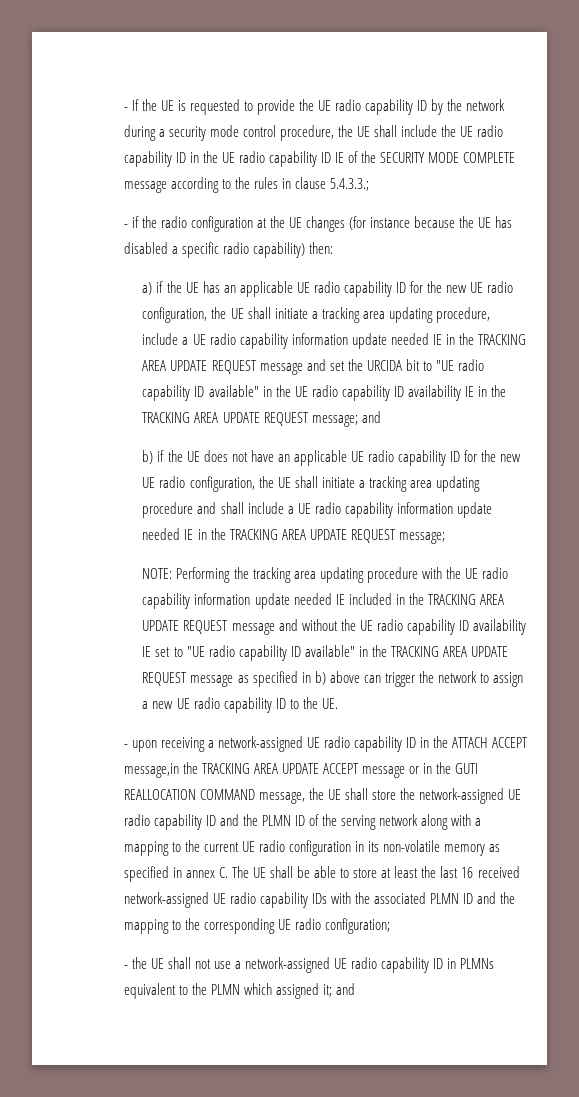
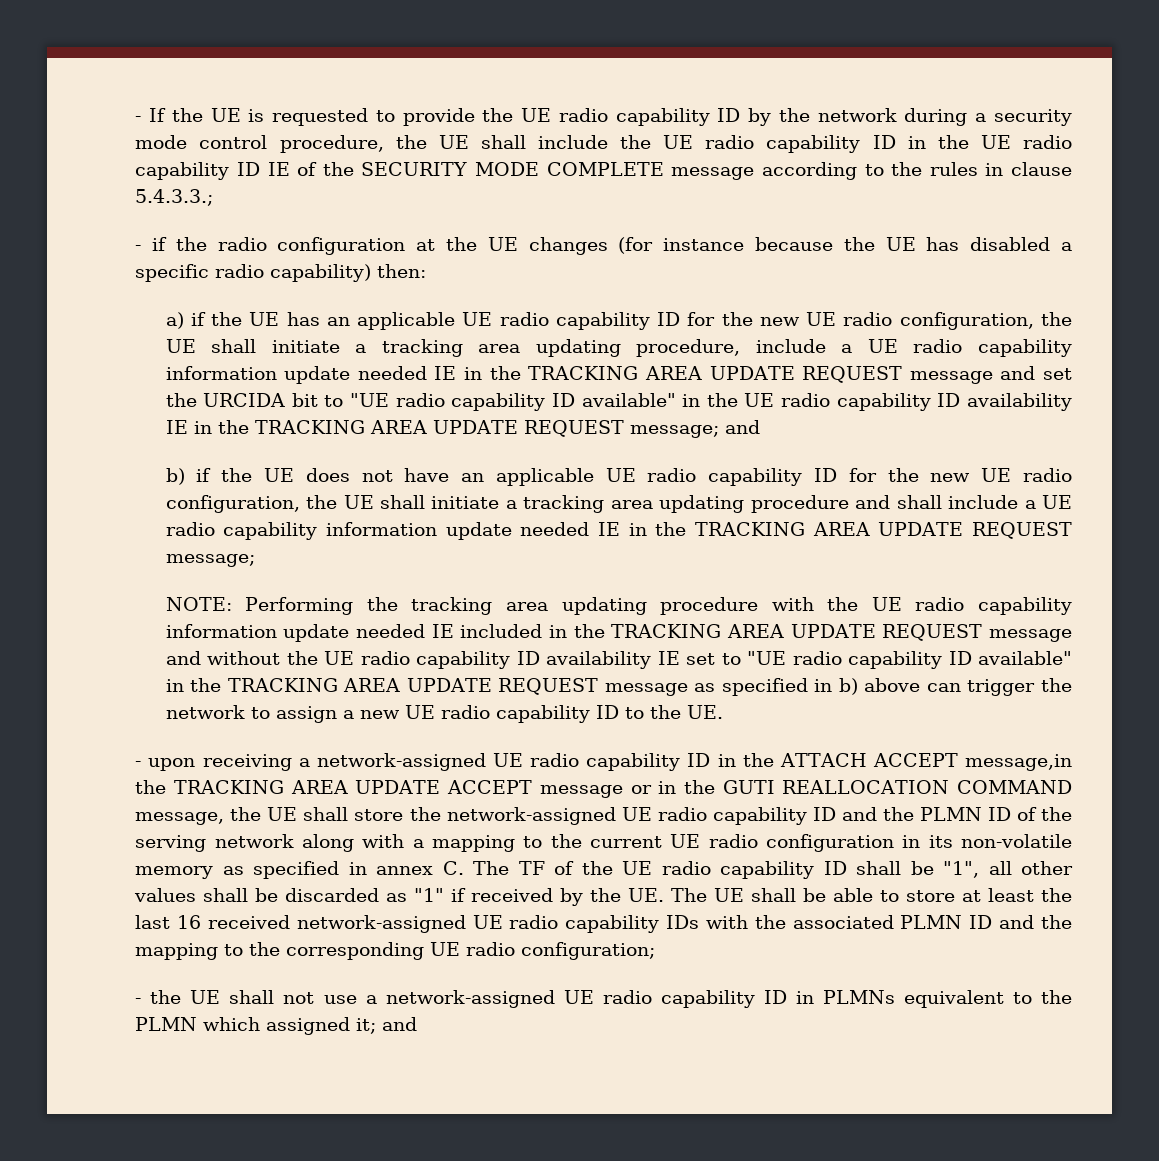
- - upon receiving a network-assigned UE radio capability ID in the ATTACH ACCEPT message,in the TRACKING AREA UPDATE ACCEPT message or in the GUTI REALLOCATION COMMAND message, the UE shall store the network-assigned UE radio capability ID and the PLMN ID of the serving network along with a mapping to the current UE radio configuration in its non-volatile memory as specified in annex C. The UE shall be able to store at least the last 16 received network-assigned UE radio capability IDs with the associated PLMN ID and the mapping to the corresponding UE radio configuration;
+ - upon receiving a network-assigned UE radio capability ID in the ATTACH ACCEPT message,in the TRACKING AREA UPDATE ACCEPT message or in the GUTI REALLOCATION COMMAND message, the UE shall store the network-assigned UE radio capability ID and the PLMN ID of the serving network along with a mapping to the current UE radio configuration in its non-volatile memory as specified in annex C. The TF of the UE radio capability ID shall be "1", all other values shall be discarded as "1" if received by the UE. The UE shall be able to store at least the last 16 received network-assigned UE radio capability IDs with the associated PLMN ID and the mapping to the corresponding UE radio configuration;

